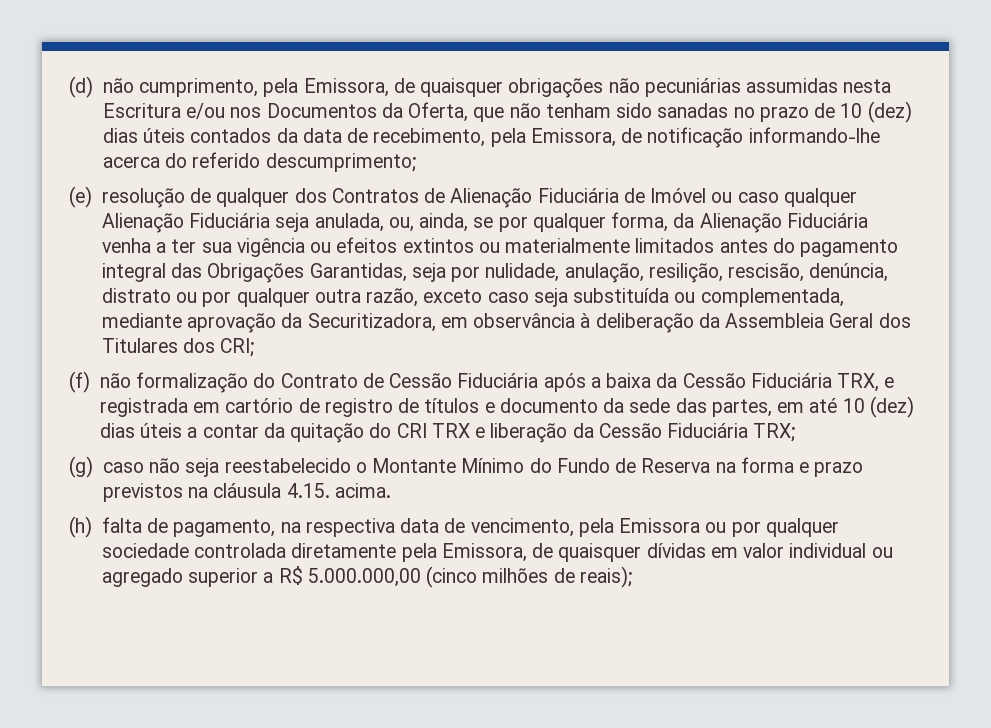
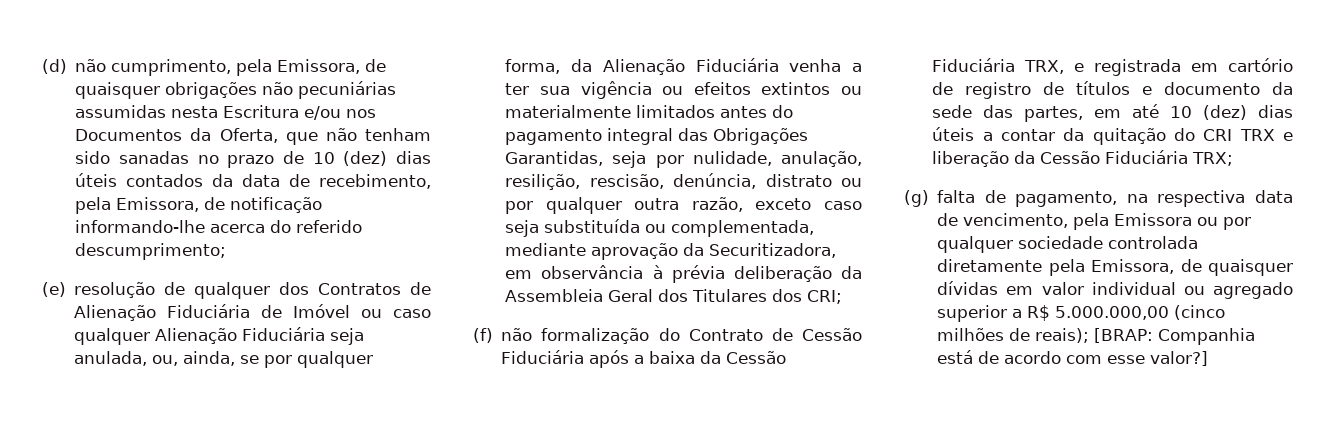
- (e) resolução de qualquer dos Contratos de Alienação Fiduciária de Imóvel ou caso qualquer Alienação Fiduciária seja anulada, ou, ainda, se por qualquer forma, da Alienação Fiduciária venha a ter sua vigência ou efeitos extintos ou materialmente limitados antes do pagamento integral das Obrigações Garantidas, seja por nulidade, anulação, resilição, rescisão, denúncia, distrato ou por qualquer outra razão, exceto caso seja substituída ou complementada, mediante aprovação da Securitizadora, em observância à deliberação da Assembleia Geral dos Titulares dos CRI;
+ (e) resolução de qualquer dos Contratos de Alienação Fiduciária de Imóvel ou caso qualquer Alienação Fiduciária seja anulada, ou, ainda, se por qualquer forma, da Alienação Fiduciária venha a ter sua vigência ou efeitos extintos ou materialmente limitados antes do pagamento integral das Obrigações Garantidas, seja por nulidade, anulação, resilição, rescisão, denúncia, distrato ou por qualquer outra razão, exceto caso seja substituída ou complementada, mediante aprovação da Securitizadora, em observância à prévia deliberação da Assembleia Geral dos Titulares dos CRI;
- (g) caso não seja reestabelecido o Montante Mínimo do Fundo de Reserva na forma e prazo previstos na cláusula 4.15. acima.
- (h) falta de pagamento, na respectiva data de vencimento, pela Emissora ou por qualquer sociedade controlada diretamente pela Emissora, de quaisquer dívidas em valor individual ou agregado superior a R$ 5.000.000,00 (cinco milhões de reais);
+ (g) falta de pagamento, na respectiva data de vencimento, pela Emissora ou por qualquer sociedade controlada diretamente pela Emissora, de quaisquer dívidas em valor individual ou agregado superior a R$ 5.000.000,00 (cinco milhões de reais); [BRAP: Companhia está de acordo com esse valor?]

